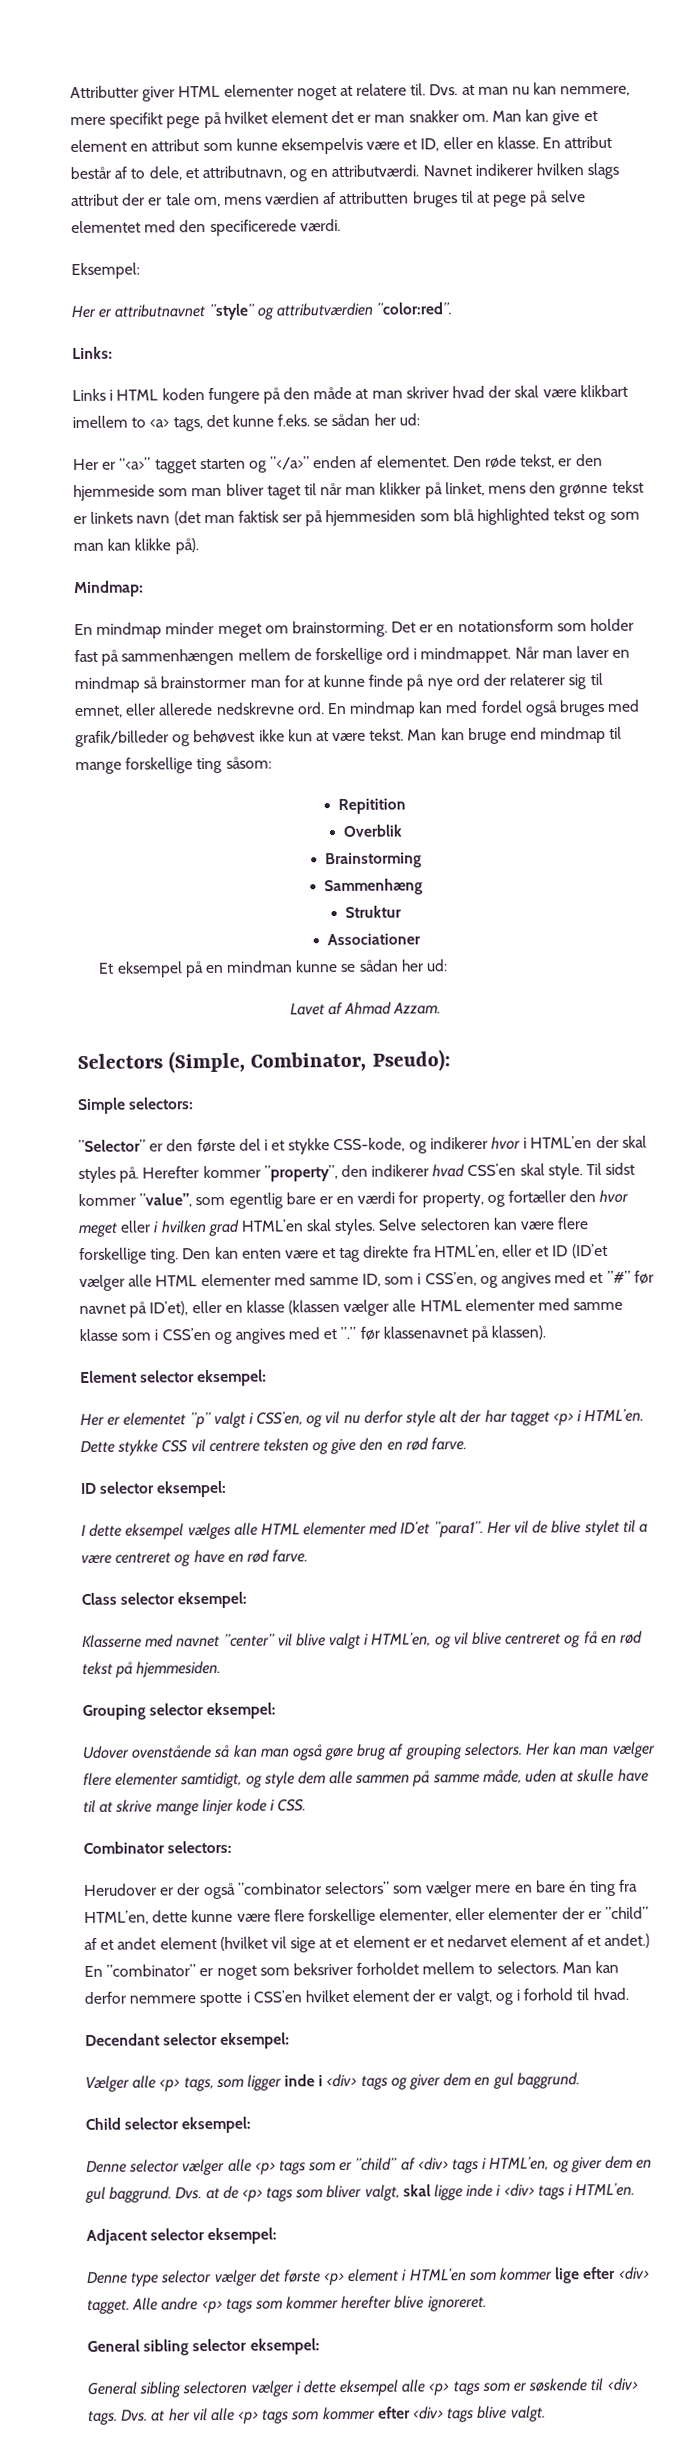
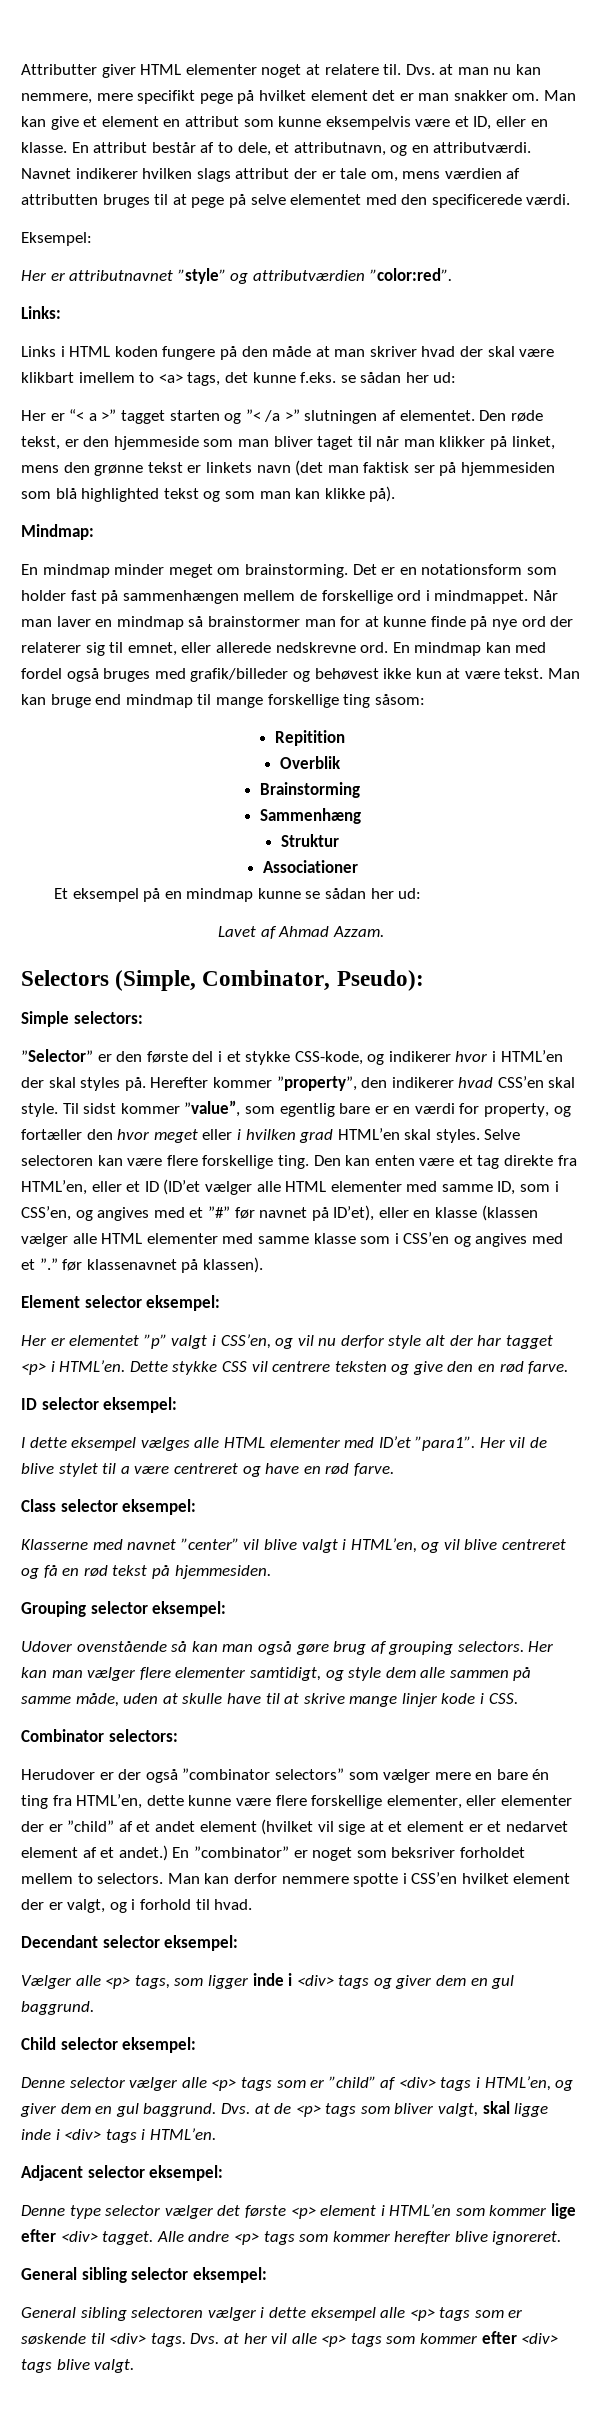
- Her er “<a>” tagget starten og ”</a>” enden af elementet.
+ Her er “< a >” tagget starten og ”< /a >” slutningen af elementet.
- Et eksempel på en mindman kunne se sådan her ud:
+ Et eksempel på en mindmap kunne se sådan her ud:

